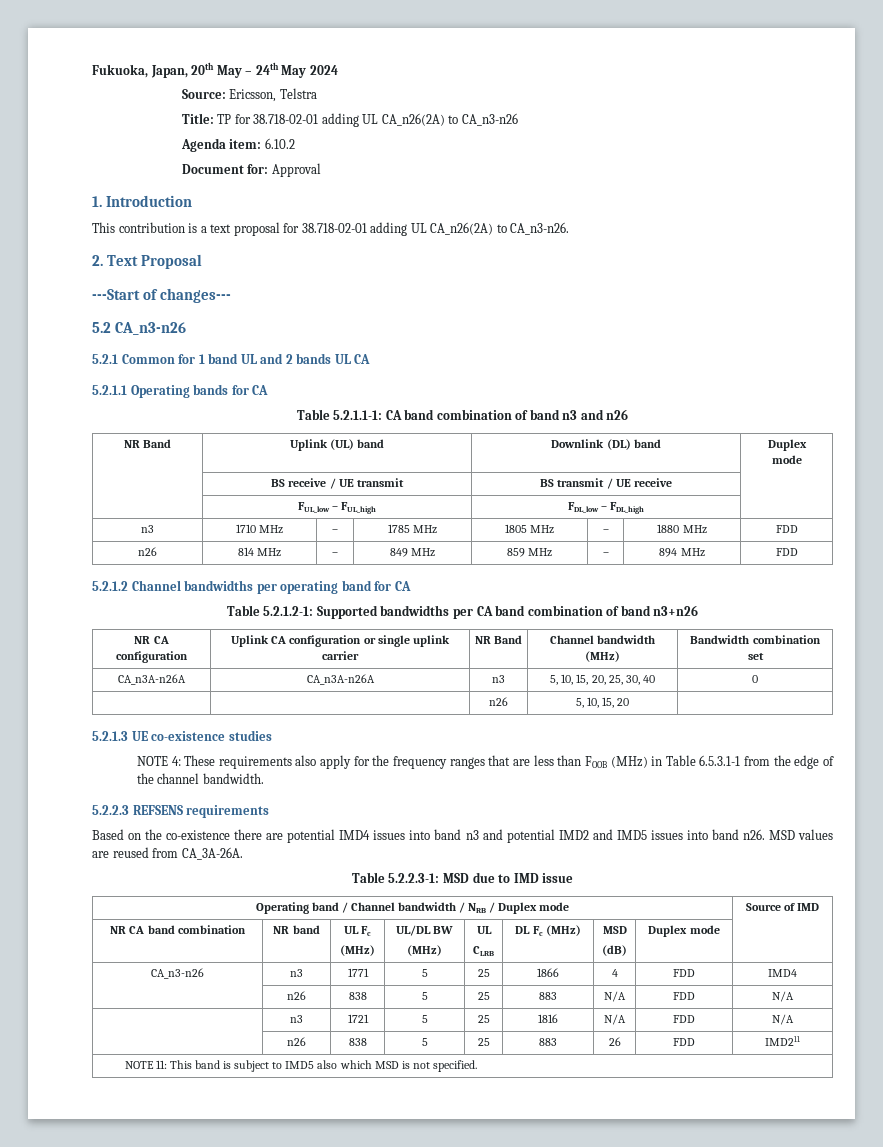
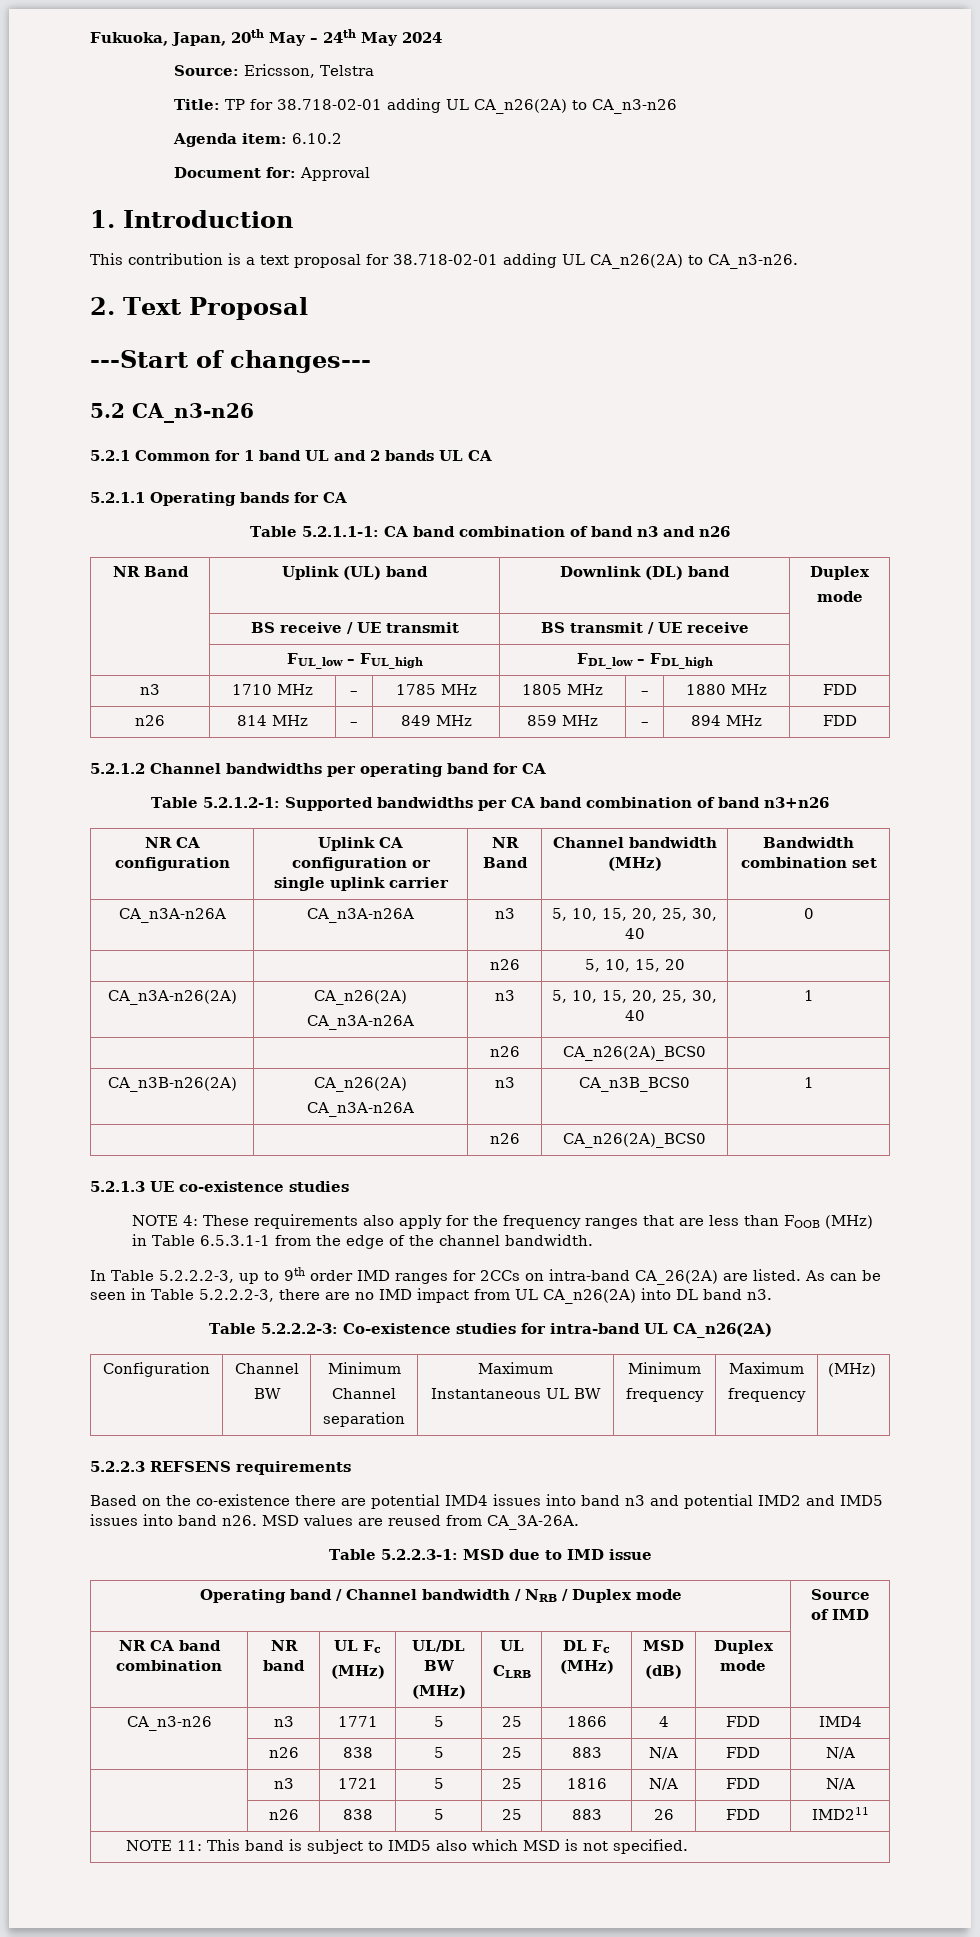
+ CA_n3A-n26(2A) | CA_n26(2A)
+ CA_n3A-n26A | n3 | 5, 10, 15, 20, 25, 30, 40 | 1
+ | | n26 | CA_n26(2A)_BCS0 |
+ CA_n3B-n26(2A) | CA_n26(2A)
+ CA_n3A-n26A | n3 | CA_n3B_BCS0 | 1
+ | | n26 | CA_n26(2A)_BCS0 |
+ In Table 5.2.2.2-3, up to 9th order IMD ranges for 2CCs on intra-band CA_26(2A) are listed. As can be seen in Table 5.2.2.2-3, there are no IMD impact from UL CA_n26(2A) into DL band n3.
+ Table 5.2.2.2-3: Co-existence studies for intra-band UL CA_n26(2A)
+ Configuration | Channel
+ BW | Minimum
+ Channel
+ separation | Maximum
+ Instantaneous UL BW | Minimum
+ frequency | Maximum
+ frequency | (MHz)

